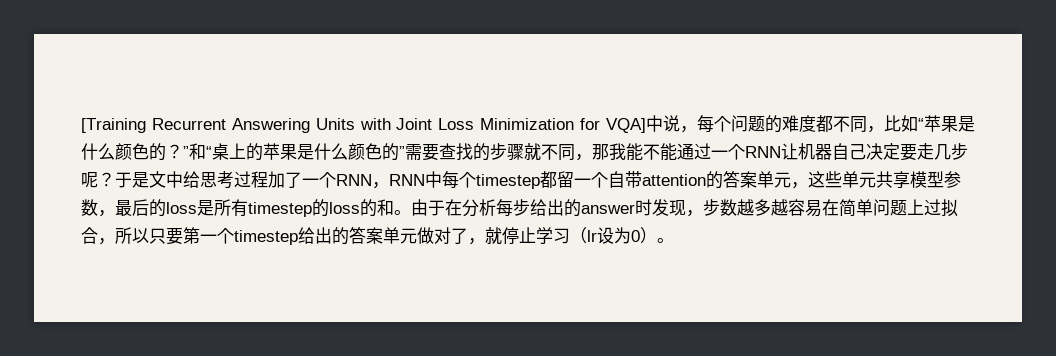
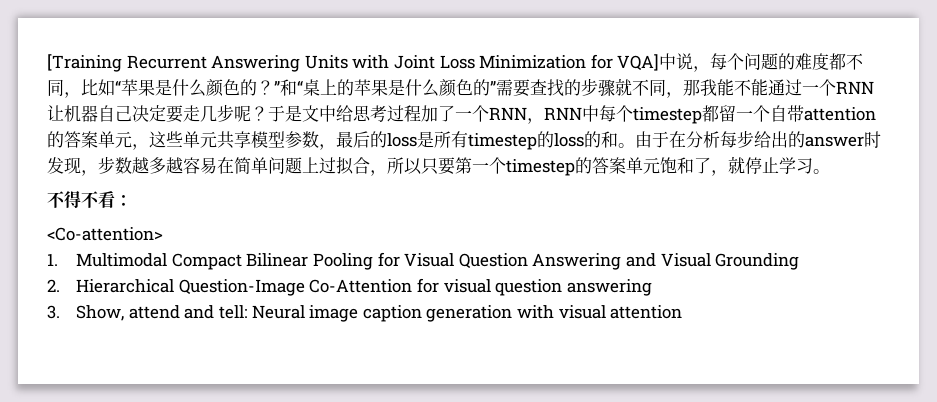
- 由于在分析每步给出的answer时发现，步数越多越容易在简单问题上过拟合，所以只要第一个timestep给出的答案单元做对了，就停止学习（lr设为0）。
+ 由于在分析每步给出的answer时发现，步数越多越容易在简单问题上过拟合，所以只要第一个timestep的答案单元饱和了，就停止学习。
+ 不得不看：
+ <Co-attention>
+ 1. Multimodal Compact Bilinear Pooling for Visual Question Answering and Visual Grounding
+ 2. Hierarchical Question-Image Co-Attention for visual question answering
+ 3. Show, attend and tell: Neural image caption generation with visual attention

